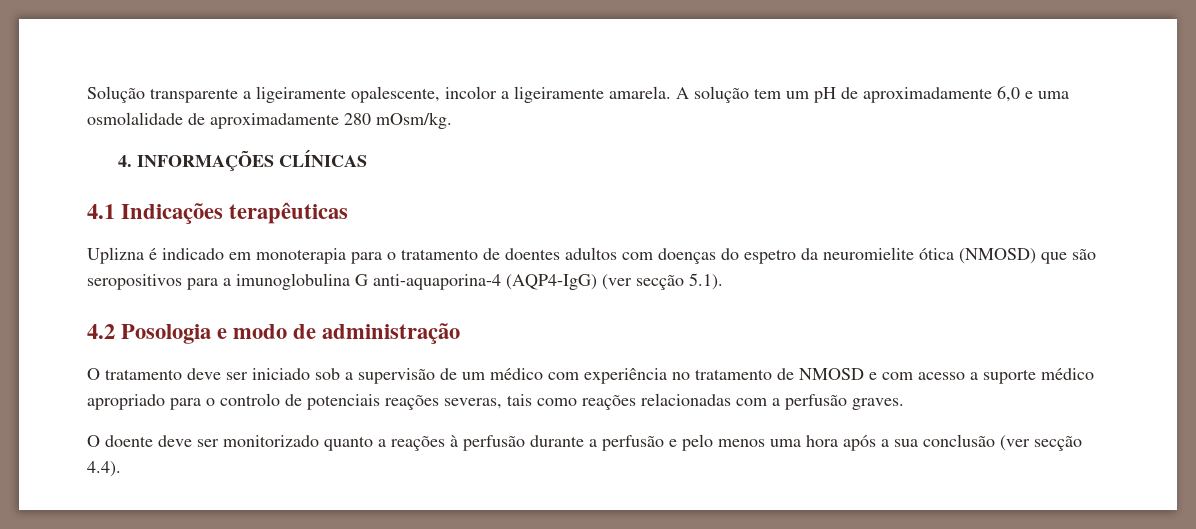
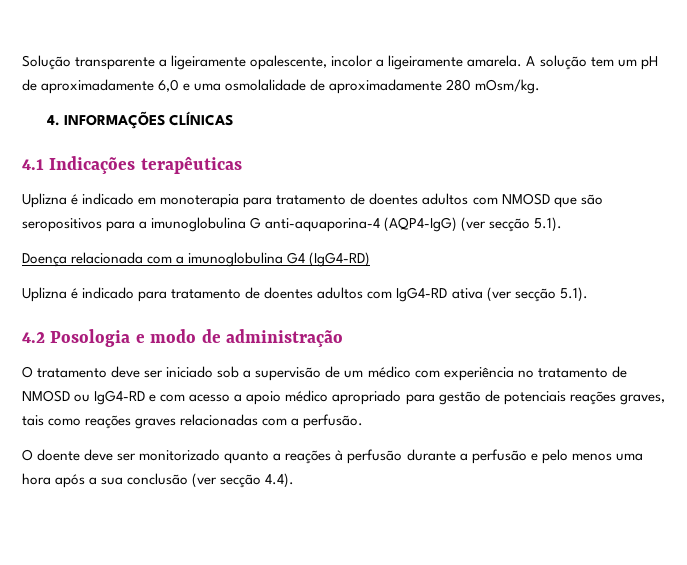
- Uplizna é indicado em monoterapia para o tratamento de doentes adultos com doenças do espetro da neuromielite ótica (NMOSD) que são seropositivos para a imunoglobulina G anti-aquaporina-4 (AQP4-IgG) (ver secção 5.1).
+ Uplizna é indicado em monoterapia para tratamento de doentes adultos com NMOSD que são seropositivos para a imunoglobulina G anti-aquaporina-4 (AQP4-IgG) (ver secção 5.1).
+ Doença relacionada com a imunoglobulina G4 (IgG4-RD)
+ Uplizna é indicado para tratamento de doentes adultos com IgG4-RD ativa (ver secção 5.1).
- O tratamento deve ser iniciado sob a supervisão de um médico com experiência no tratamento de NMOSD e com acesso a suporte médico apropriado para o controlo de potenciais reações severas, tais como reações relacionadas com a perfusão graves.
+ O tratamento deve ser iniciado sob a supervisão de um médico com experiência no tratamento de NMOSD ou IgG4-RD e com acesso a apoio médico apropriado para gestão de potenciais reações graves, tais como reações graves relacionadas com a perfusão.

